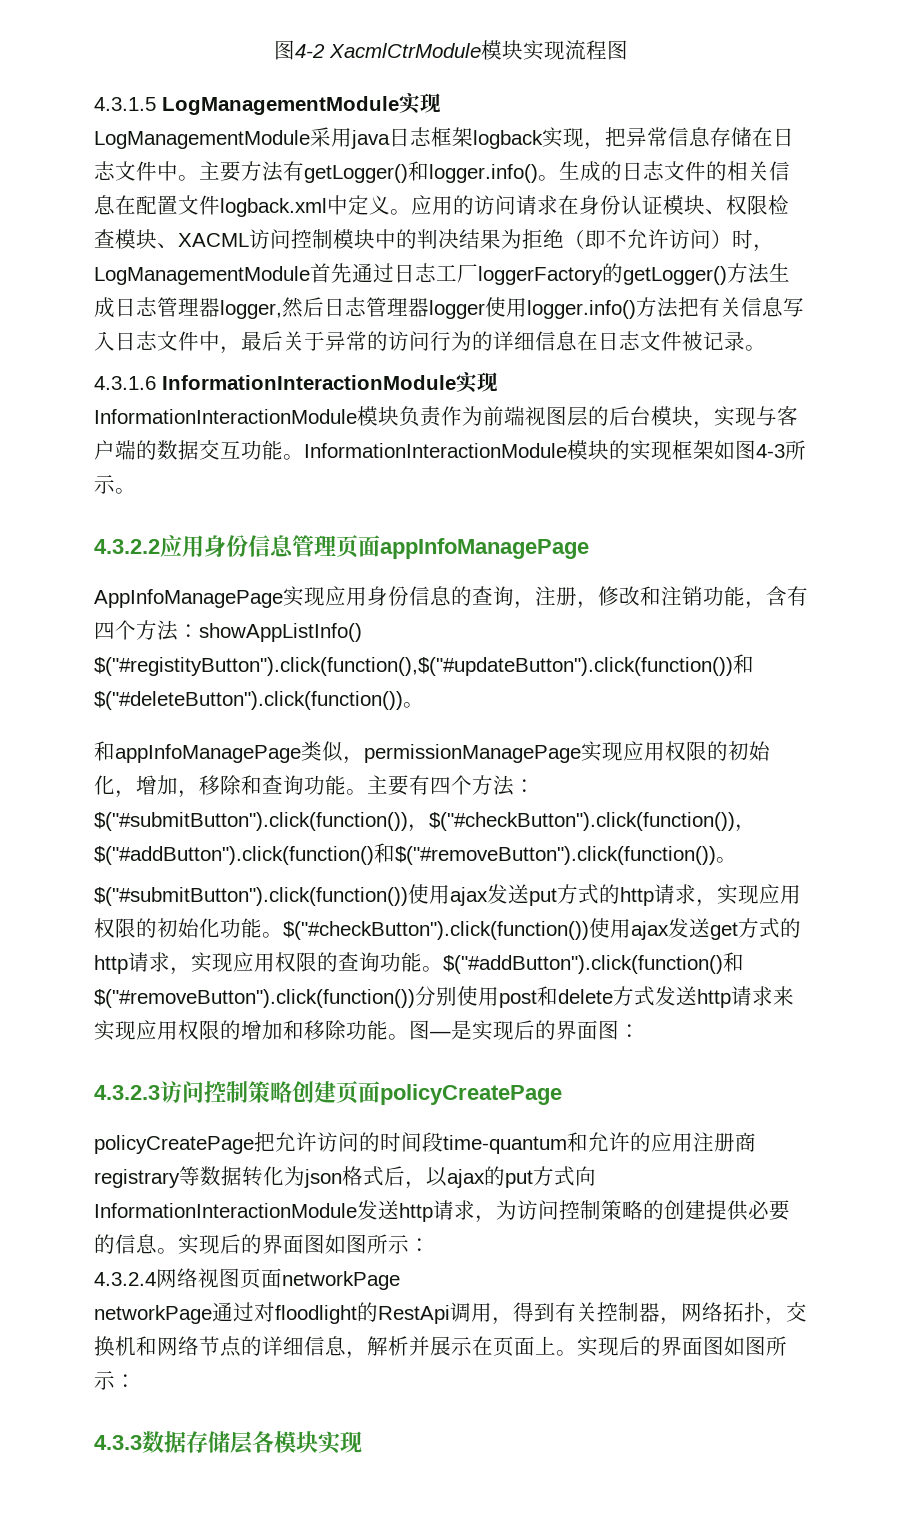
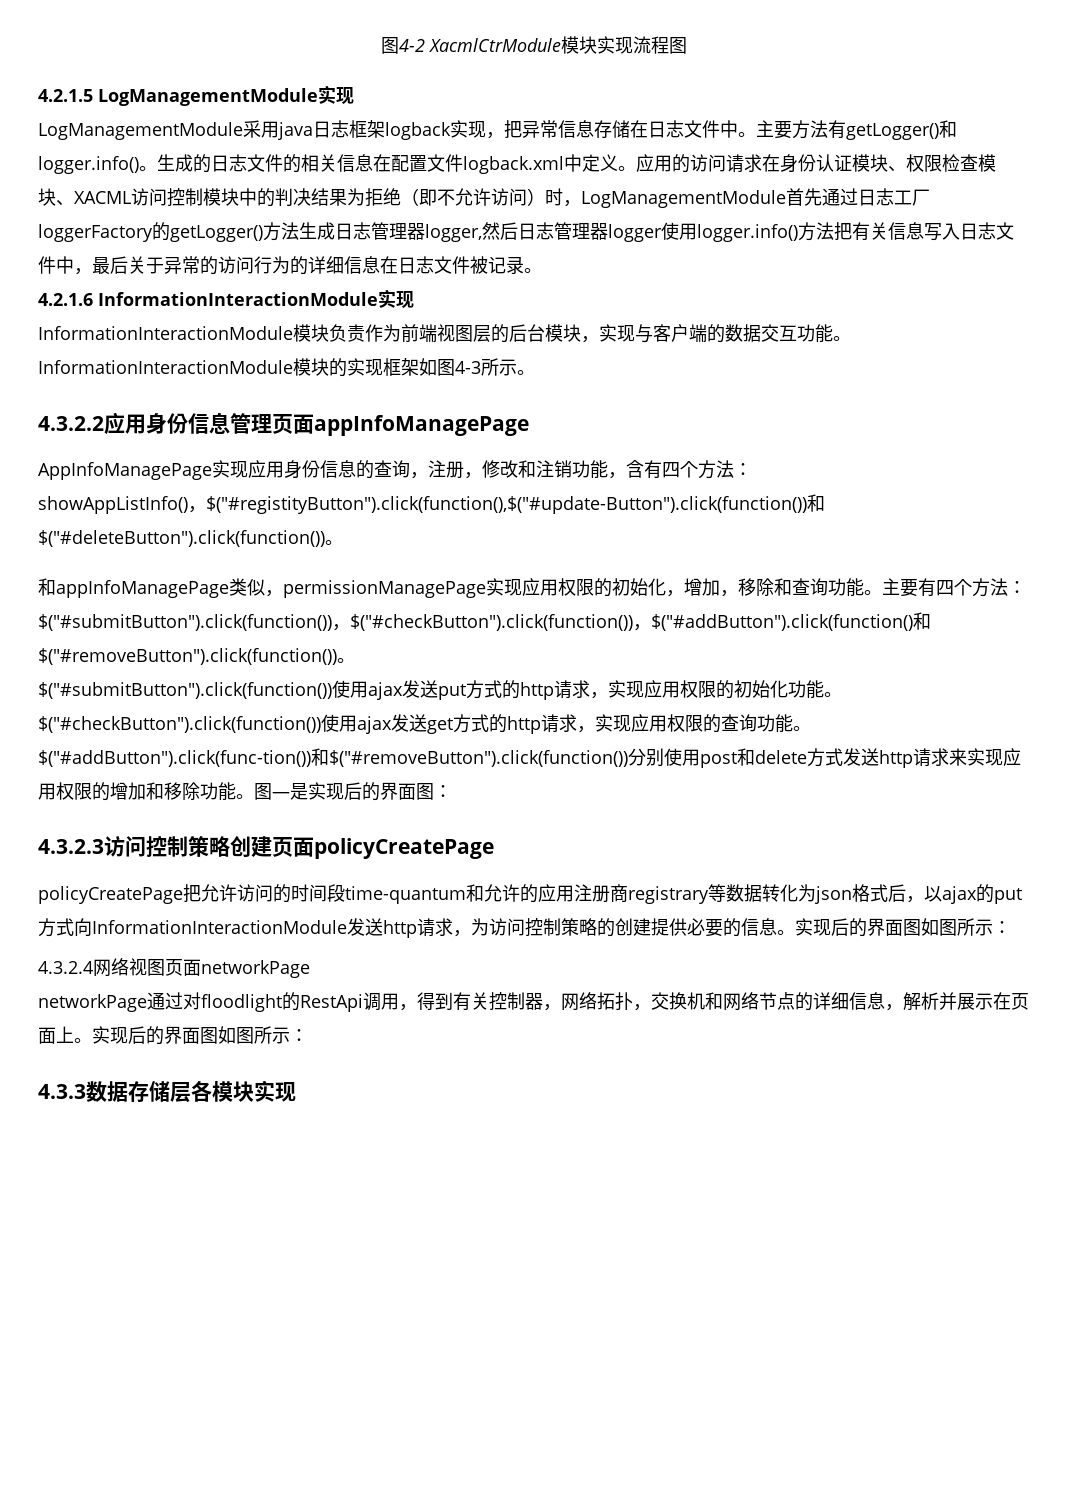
- 4.3.1.5 LogManagementModule实现
+ 4.2.1.5 LogManagementModule实现
- 4.3.1.6 InformationInteractionModule实现
+ 4.2.1.6 InformationInteractionModule实现
- AppInfoManagePage实现应用身份信息的查询，注册，修改和注销功能，含有四个方法：showAppListInfo() $("#registityButton").click(function(),$("#updateButton").click(function())和$("#deleteButton").click(function())。
+ AppInfoManagePage实现应用身份信息的查询，注册，修改和注销功能，含有四个方法：
+ showAppListInfo()，$("#registityButton").click(function(),$("#update-Button").click(function())和$("#deleteButton").click(function())。
- $("#addButton").click(function()和$("#removeButton").click(function())分别使用post和delete方式发送http请求来实现应用权限的增加和移除功能。
+ $("#addButton").click(func-tion())和$("#removeButton").click(function())分别使用post和delete方式发送http请求来实现应用权限的增加和移除功能。

